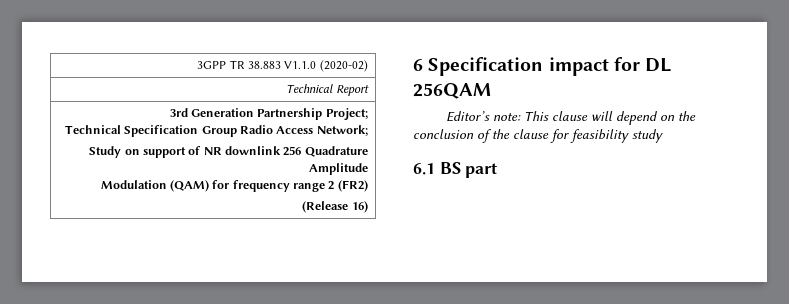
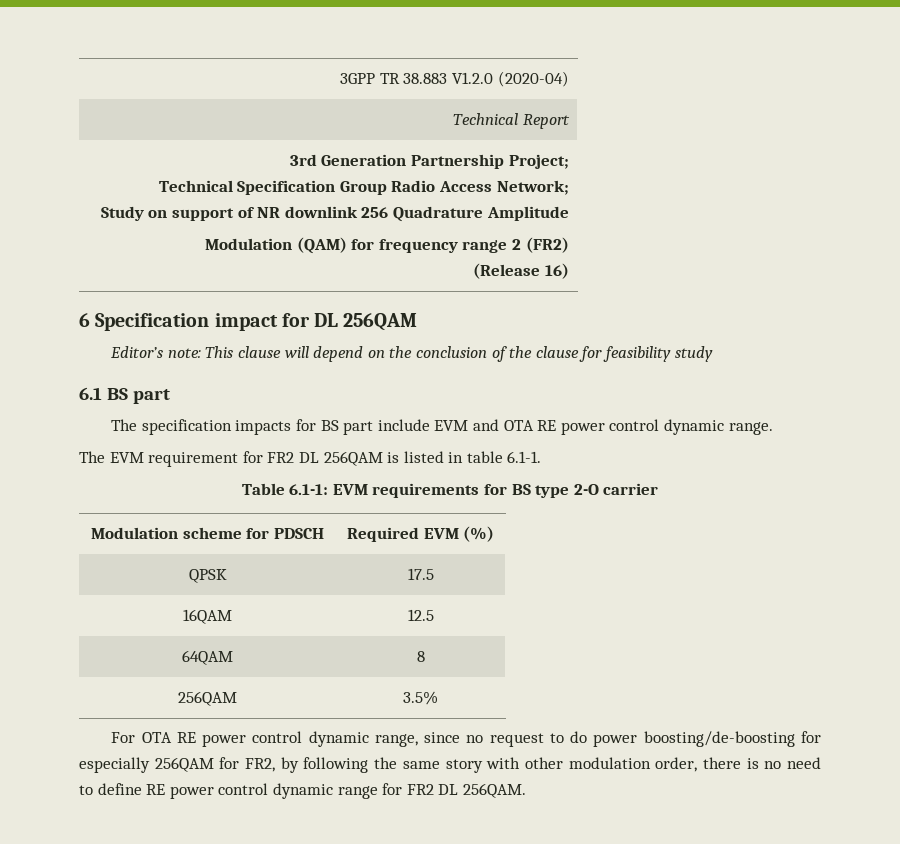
- 3GPP TR 38.883 V1.1.0 (2020-02)
+ 3GPP TR 38.883 V1.2.0 (2020-04)
+ The specification impacts for BS part include EVM and OTA RE power control dynamic range.
+ The EVM requirement for FR2 DL 256QAM is listed in table 6.1-1.
+ Table 6.1-1: EVM requirements for BS type 2-O carrier
+ Modulation scheme for PDSCH | Required EVM (%)
+ QPSK | 17.5
+ 16QAM | 12.5
+ 64QAM | 8
+ 256QAM | 3.5%
+ For OTA RE power control dynamic range, since no request to do power boosting/de-boosting for especially 256QAM for FR2, by following the same story with other modulation order, there is no need to define RE power control dynamic range for FR2 DL 256QAM.

